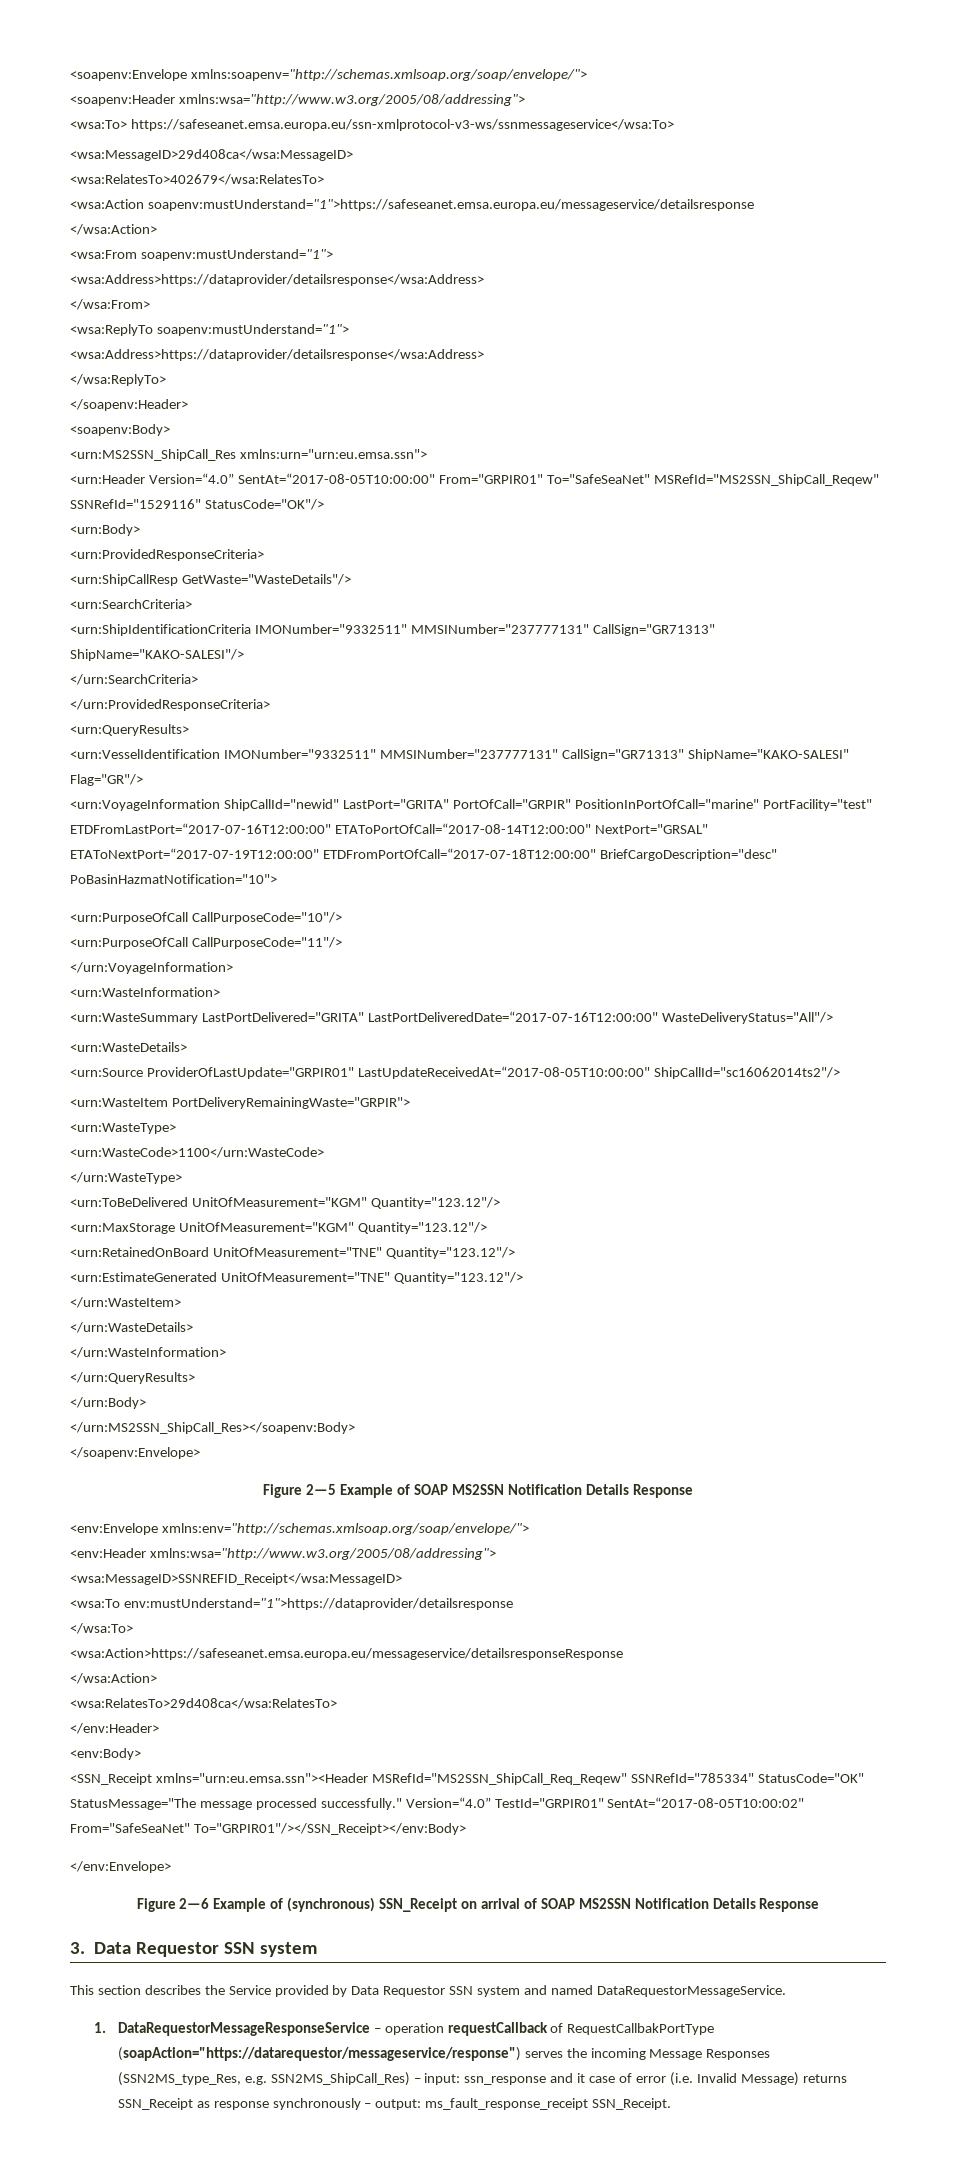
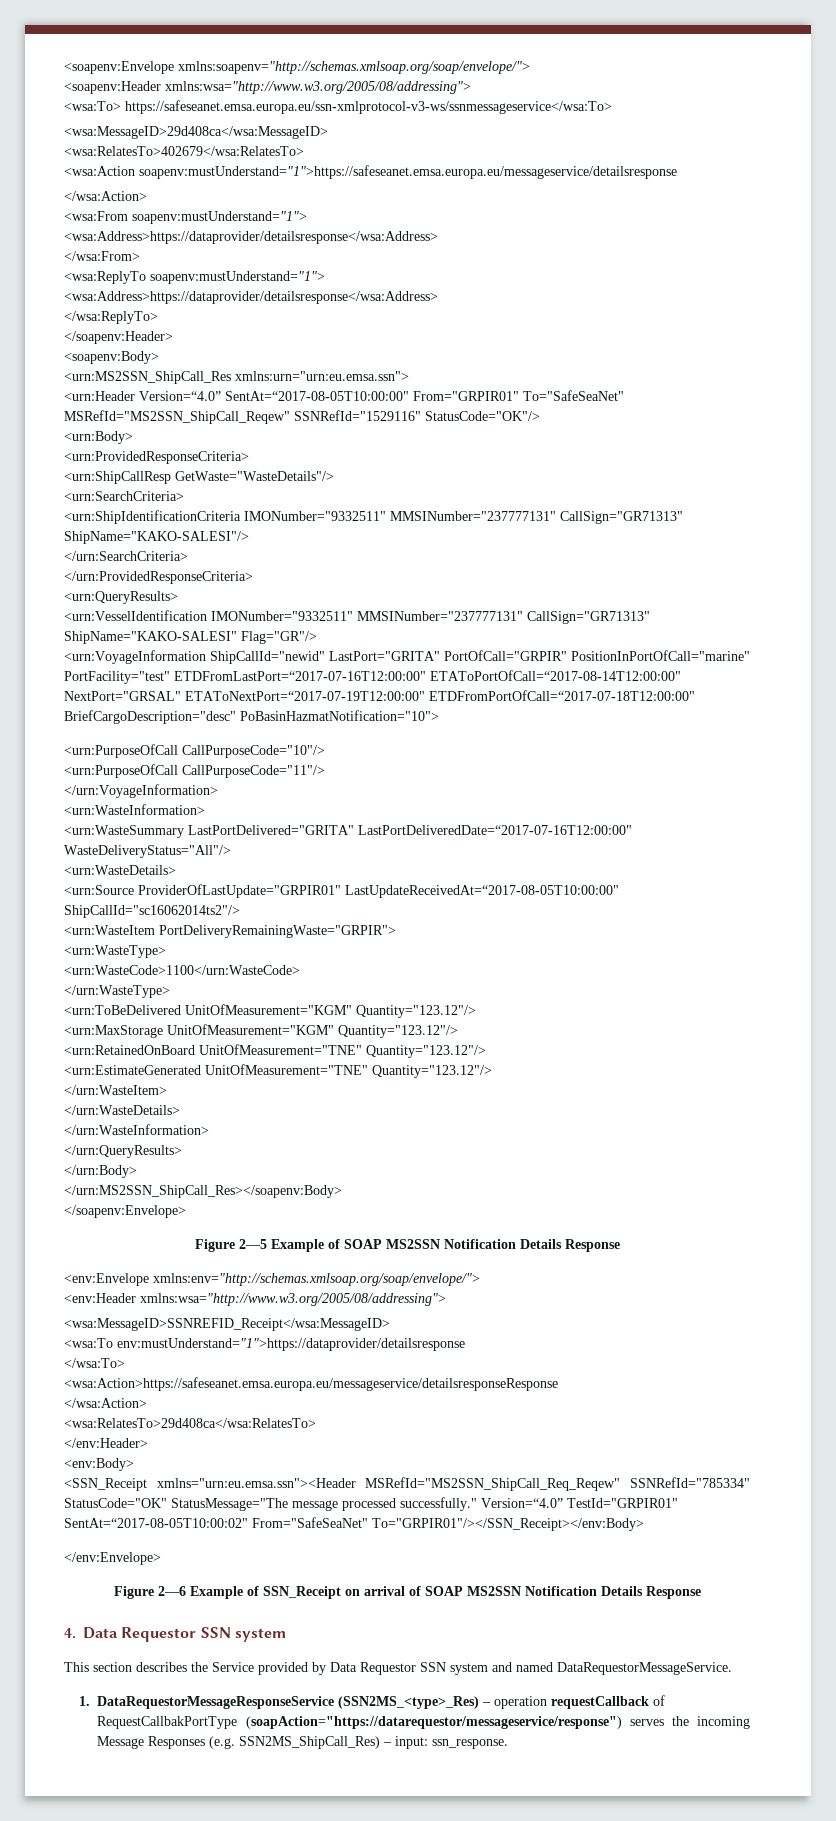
- Figure 2—6 Example of (synchronous) SSN_Receipt on arrival of SOAP MS2SSN Notification Details Response
+ Figure 2—6 Example of SSN_Receipt on arrival of SOAP MS2SSN Notification Details Response
- 3. Data Requestor SSN system
+ 4. Data Requestor SSN system
- 1. DataRequestorMessageResponseService – operation requestCallback of RequestCallbakPortType (soapAction="https://datarequestor/messageservice/response") serves the incoming Message Responses (SSN2MS_type_Res, e.g. SSN2MS_ShipCall_Res) – input: ssn_response and it case of error (i.e. Invalid Message) returns SSN_Receipt as response synchronously – output: ms_fault_response_receipt SSN_Receipt.
+ 1. DataRequestorMessageResponseService (SSN2MS_<type>_Res) – operation requestCallback of RequestCallbakPortType (soapAction="https://datarequestor/messageservice/response") serves the incoming Message Responses (e.g. SSN2MS_ShipCall_Res) – input: ssn_response.

